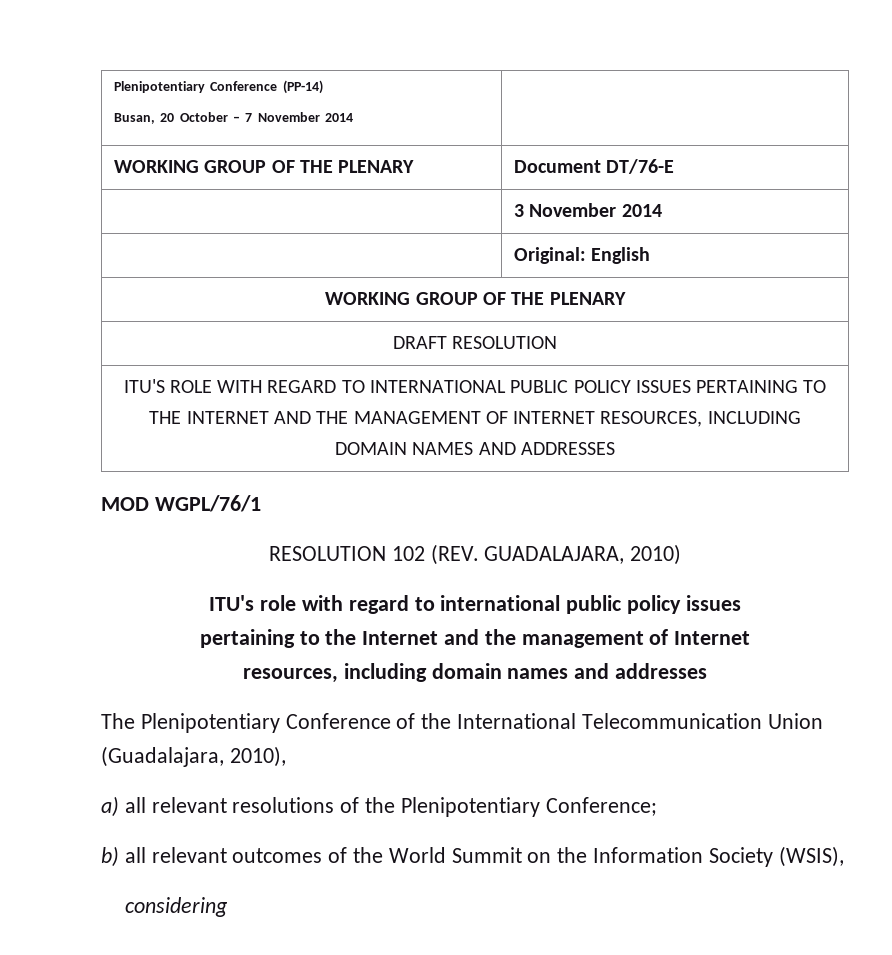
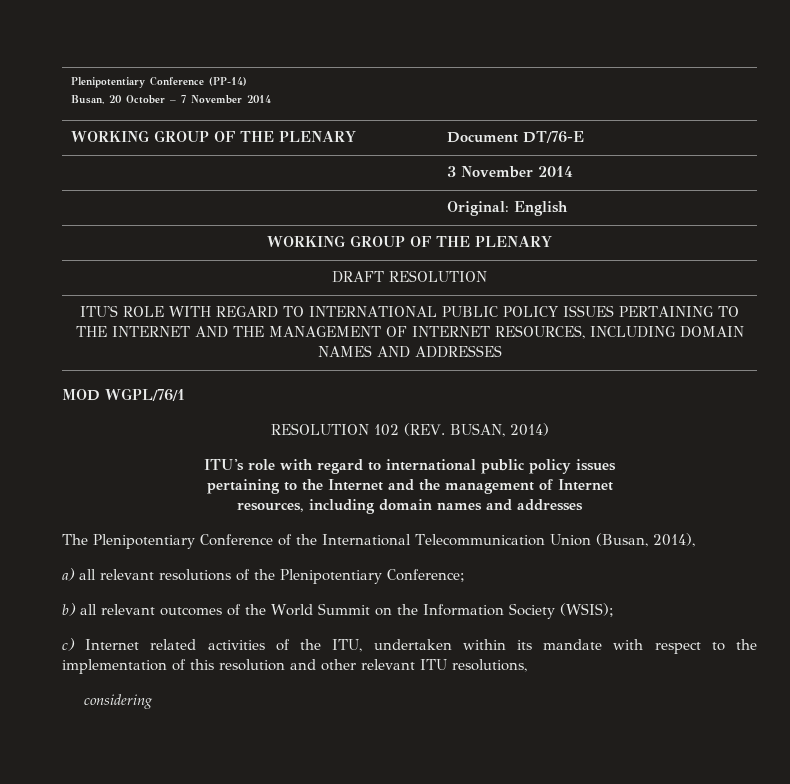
- RESOLUTION 102 (REV. GUADALAJARA, 2010)
+ RESOLUTION 102 (REV. BUSAN, 2014)
- The Plenipotentiary Conference of the International Telecommunication Union (Guadalajara, 2010),
+ The Plenipotentiary Conference of the International Telecommunication Union (Busan, 2014),
- b) all relevant outcomes of the World Summit on the Information Society (WSIS),
+ b) all relevant outcomes of the World Summit on the Information Society (WSIS);
+ c) Internet related activities of the ITU, undertaken within its mandate with respect to the implementation of this resolution and other relevant ITU resolutions,

